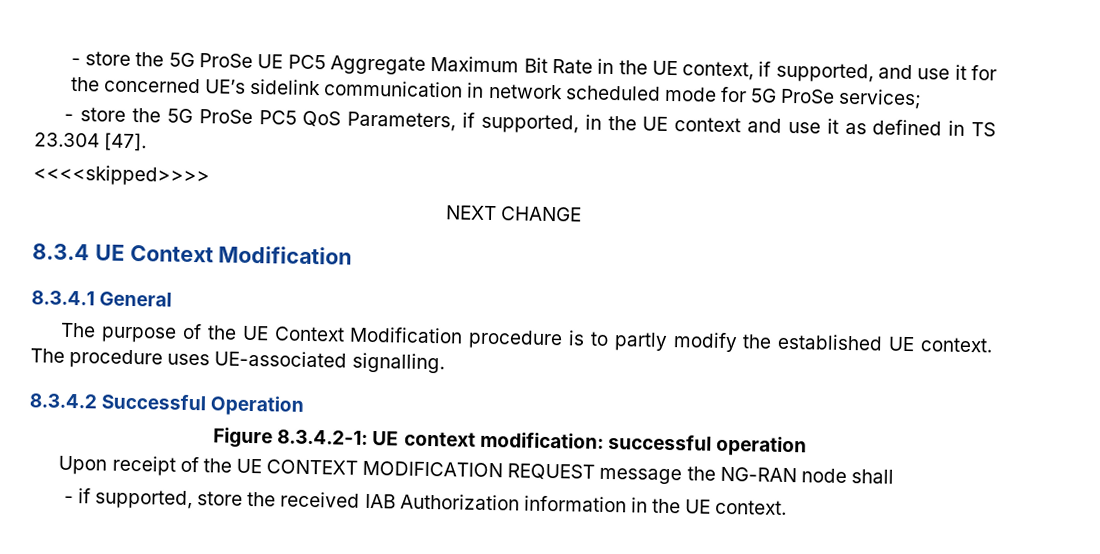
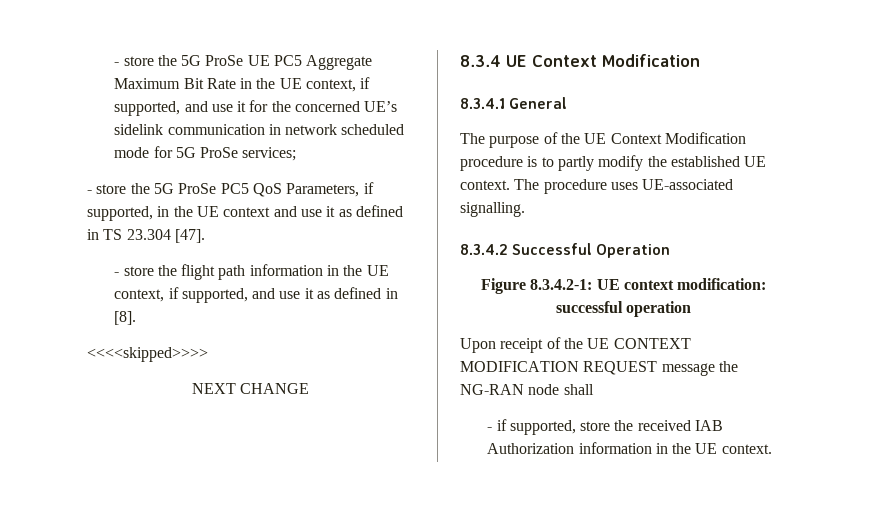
+ - store the flight path information in the UE context, if supported, and use it as defined in [8].

